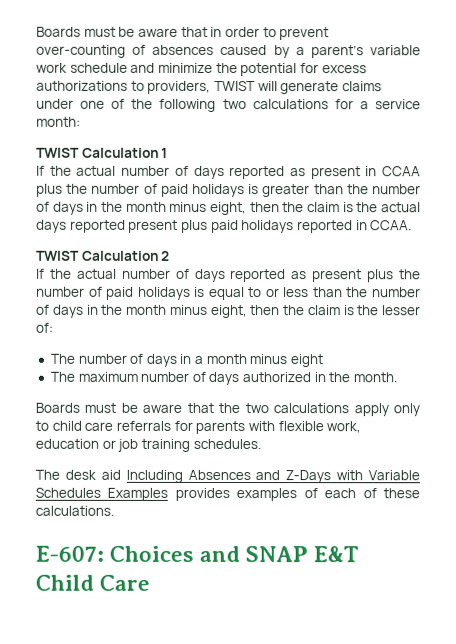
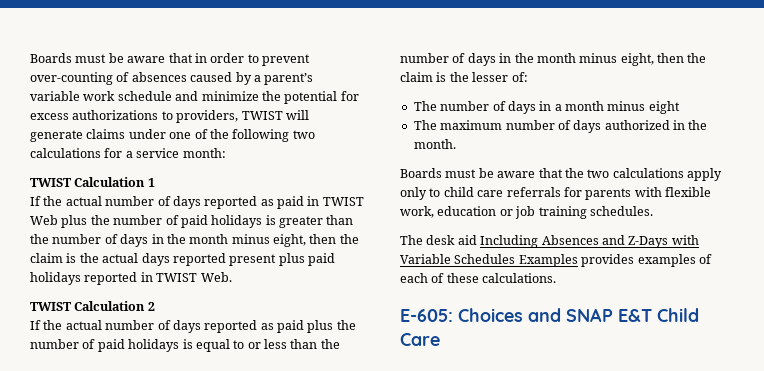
- If the actual number of days reported as present in CCAA plus the number of paid holidays is greater than the number of days in the month minus eight, then the claim is the actual days reported present plus paid holidays reported in CCAA.
+ If the actual number of days reported as paid in TWIST Web plus the number of paid holidays is greater than the number of days in the month minus eight, then the claim is the actual days reported present plus paid holidays reported in TWIST Web.
- If the actual number of days reported as present plus the number of paid holidays is equal to or less than the number of days in the month minus eight, then the claim is the lesser of:
+ If the actual number of days reported as paid plus the number of paid holidays is equal to or less than the number of days in the month minus eight, then the claim is the lesser of:
- E-607: Choices and SNAP E&T Child Care
+ E-605: Choices and SNAP E&T Child Care

